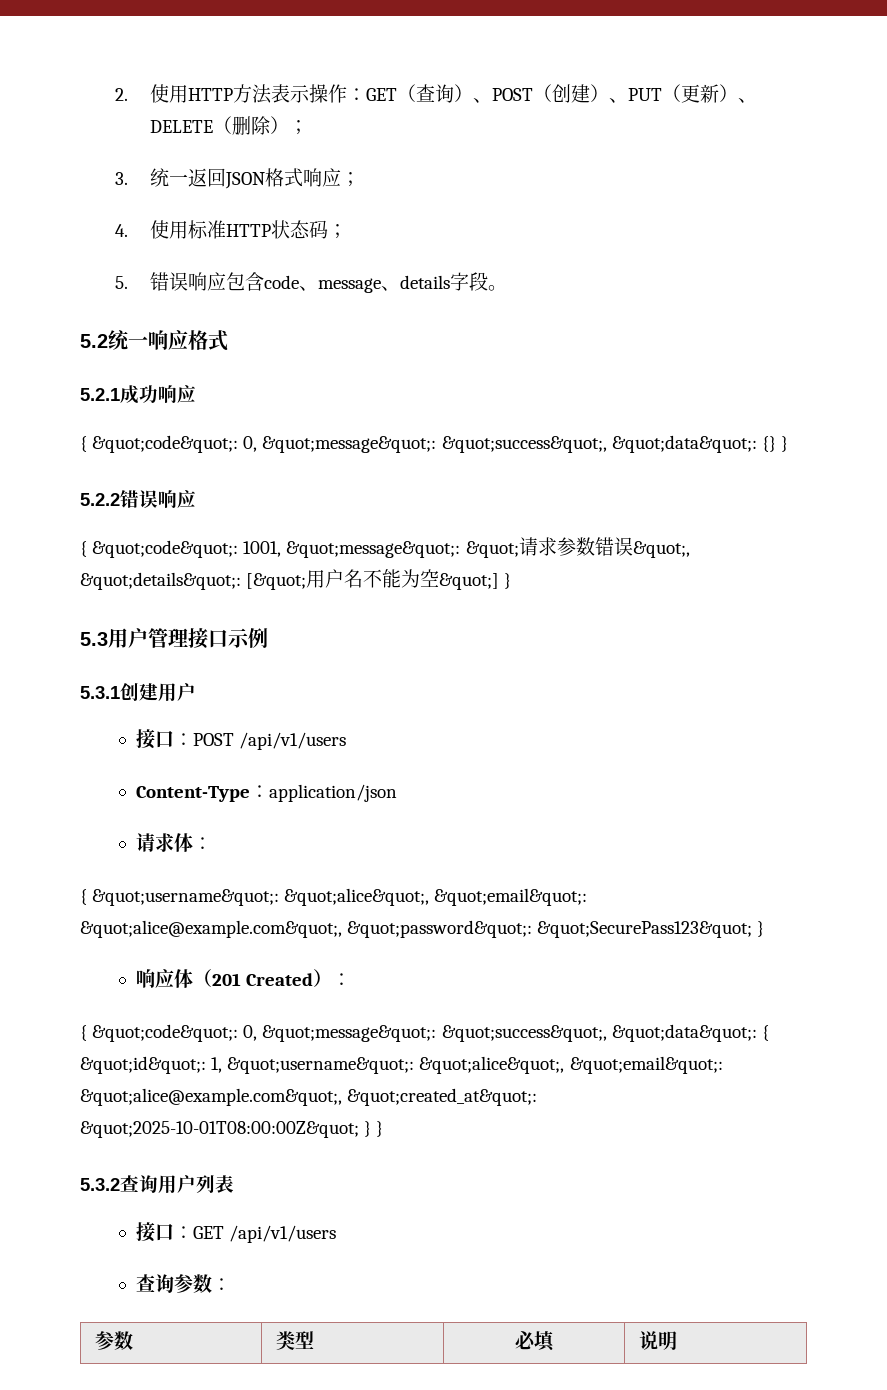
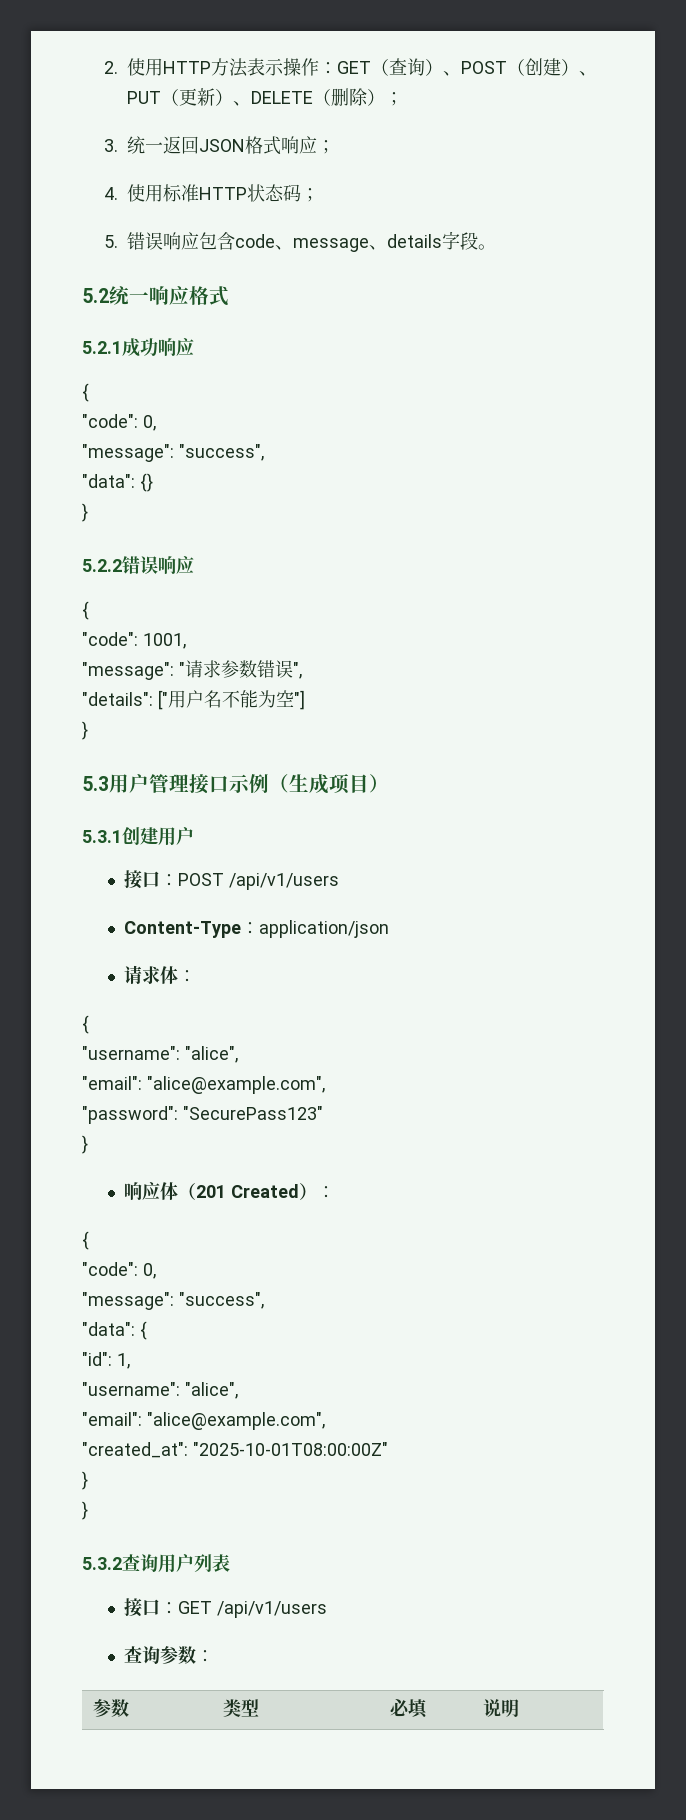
  5.2.1成功响应
- { &quot;code&quot;: 0, &quot;message&quot;: &quot;success&quot;, &quot;data&quot;: {} }
+ {
+ "code": 0,
+ "message": "success",
+ "data": {}
+ }
  5.2.2错误响应
- { &quot;code&quot;: 1001, &quot;message&quot;: &quot;请求参数错误&quot;, &quot;details&quot;: [&quot;用户名不能为空&quot;] }
+ {
+ "code": 1001,
+ "message": "请求参数错误",
+ "details": ["用户名不能为空"]
+ }
- 5.3用户管理接口示例
+ 5.3用户管理接口示例（生成项目）
  请求体：
- { &quot;username&quot;: &quot;alice&quot;, &quot;email&quot;: &quot;alice@example.com&quot;, &quot;password&quot;: &quot;SecurePass123&quot; }
+ {
+ "username": "alice",
+ "email": "alice@example.com",
+ "password": "SecurePass123"
+ }
  响应体（201 Created）：
- { &quot;code&quot;: 0, &quot;message&quot;: &quot;success&quot;, &quot;data&quot;: { &quot;id&quot;: 1, &quot;username&quot;: &quot;alice&quot;, &quot;email&quot;: &quot;alice@example.com&quot;, &quot;created_at&quot;: &quot;2025-10-01T08:00:00Z&quot; } }
+ {
+ "code": 0,
+ "message": "success",
+ "data": {
+ "id": 1,
+ "username": "alice",
+ "email": "alice@example.com",
+ "created_at": "2025-10-01T08:00:00Z"
+ }
+ }

